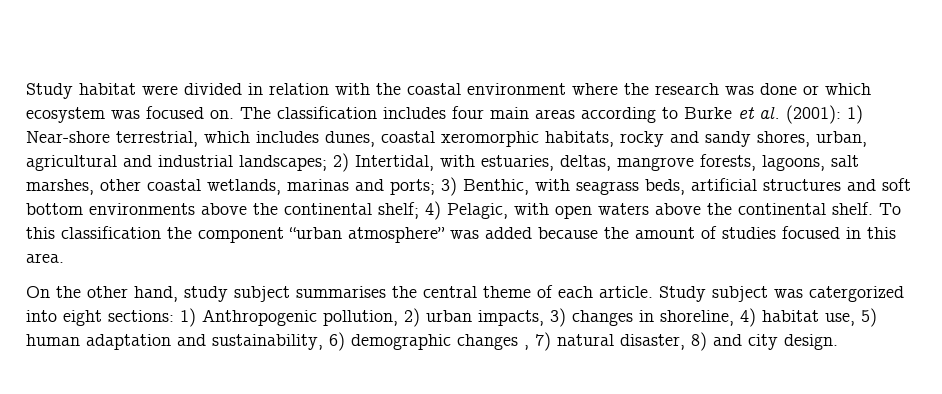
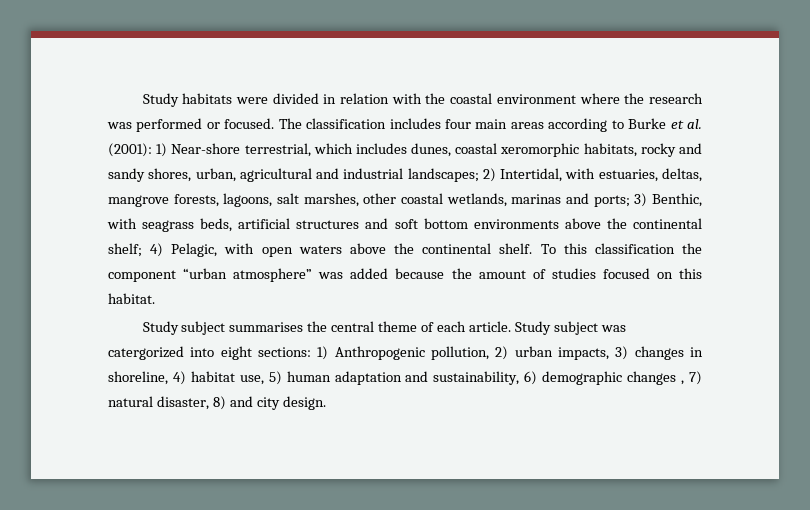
- Study habitat were divided in relation with the coastal environment where the research was done or which ecosystem was focused on.
+ Study habitats were divided in relation with the coastal environment where the research was performed or focused.
- To this classification the component “urban atmosphere” was added because the amount of studies focused in this area.
- On the other hand, study subject summarises the central theme of each article.
+ To this classification the component “urban atmosphere” was added because the amount of studies focused on this habitat.
+ Study subject summarises the central theme of each article.

